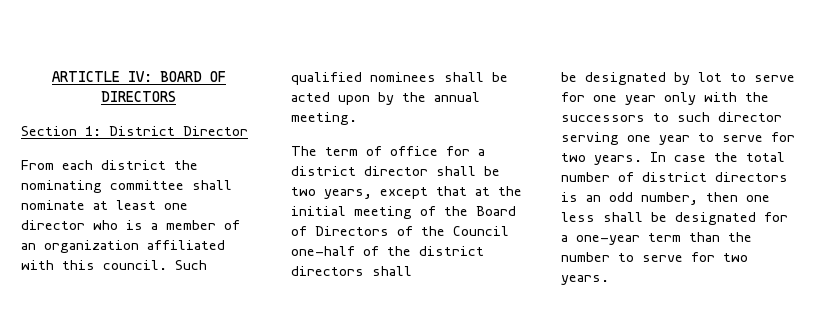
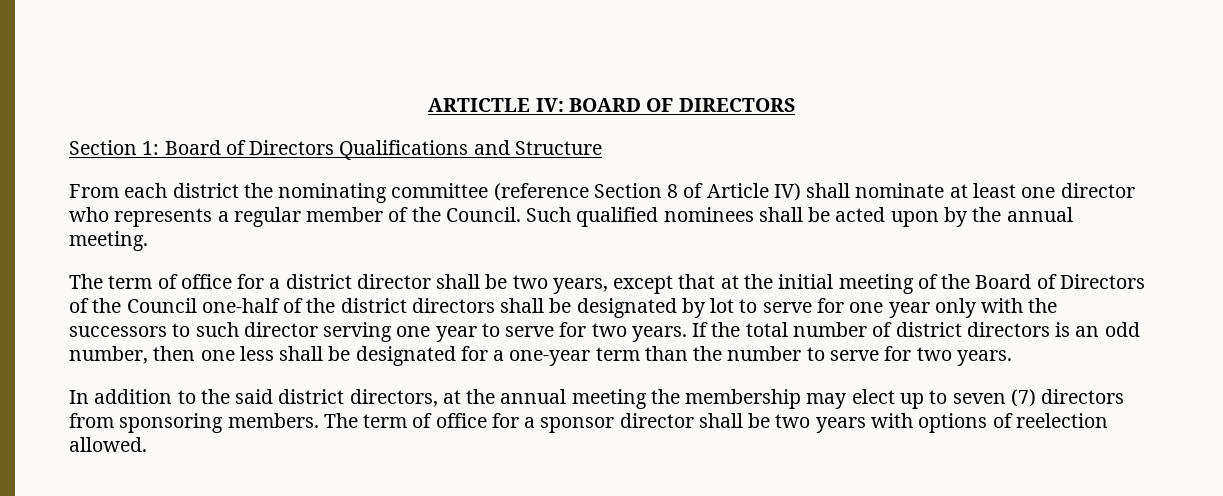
- Section 1: District Director
+ Section 1: Board of Directors Qualifications and Structure
- From each district the nominating committee shall nominate at least one director who is a member of an organization affiliated with this council.
+ From each district the nominating committee (reference Section 8 of Article IV) shall nominate at least one director who represents a regular member of the Council.
- The term of office for a district director shall be two years, except that at the initial meeting of the Board of Directors of the Council one-half of the district directors shall
- be designated by lot to serve for one year only with the successors to such director serving one year to serve for two years.
+ The term of office for a district director shall be two years, except that at the initial meeting of the Board of Directors of the Council one-half of the district directors shall be designated by lot to serve for one year only with the successors to such director serving one year to serve for two years.
- In case the total number of district directors is an odd number, then one less shall be designated for a one-year term than the number to serve for two years.
+ If the total number of district directors is an odd number, then one less shall be designated for a one-year term than the number to serve for two years.
+ In addition to the said district directors, at the annual meeting the membership may elect up to seven (7) directors from sponsoring members. The term of office for a sponsor director shall be two years with options of reelection allowed.

